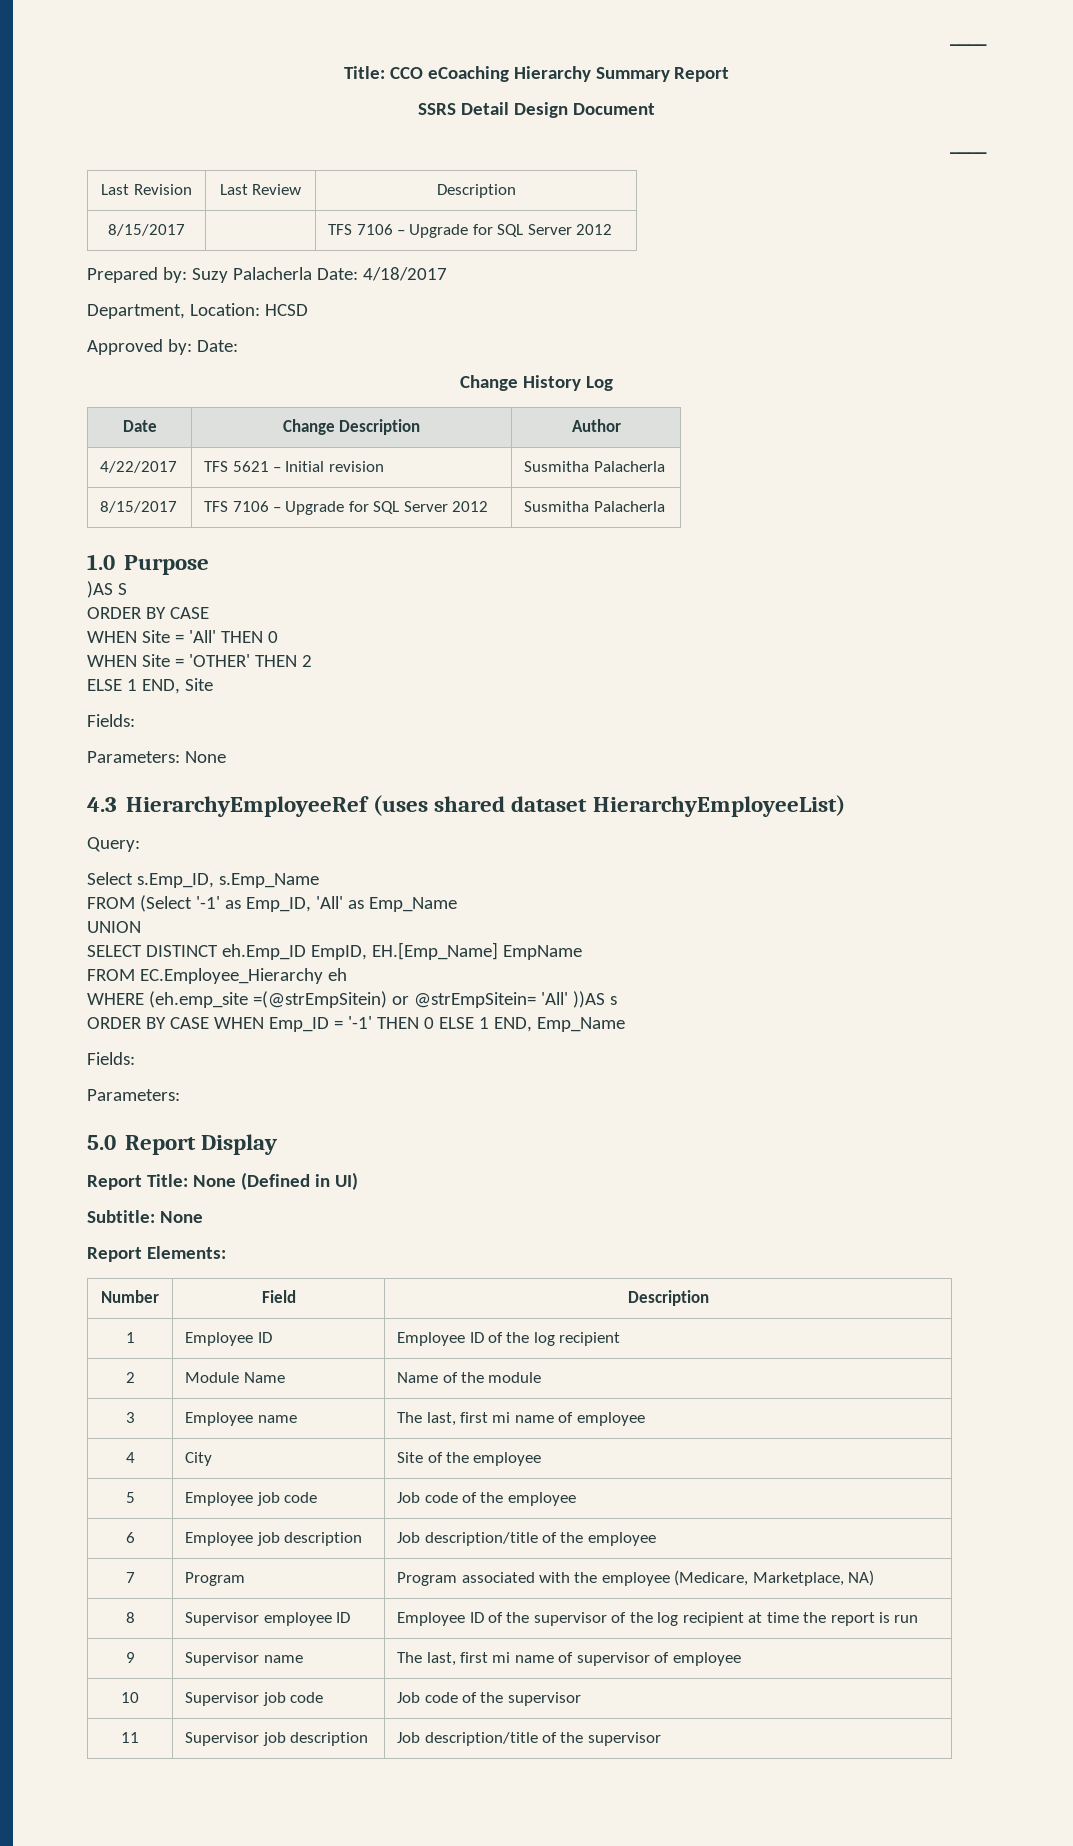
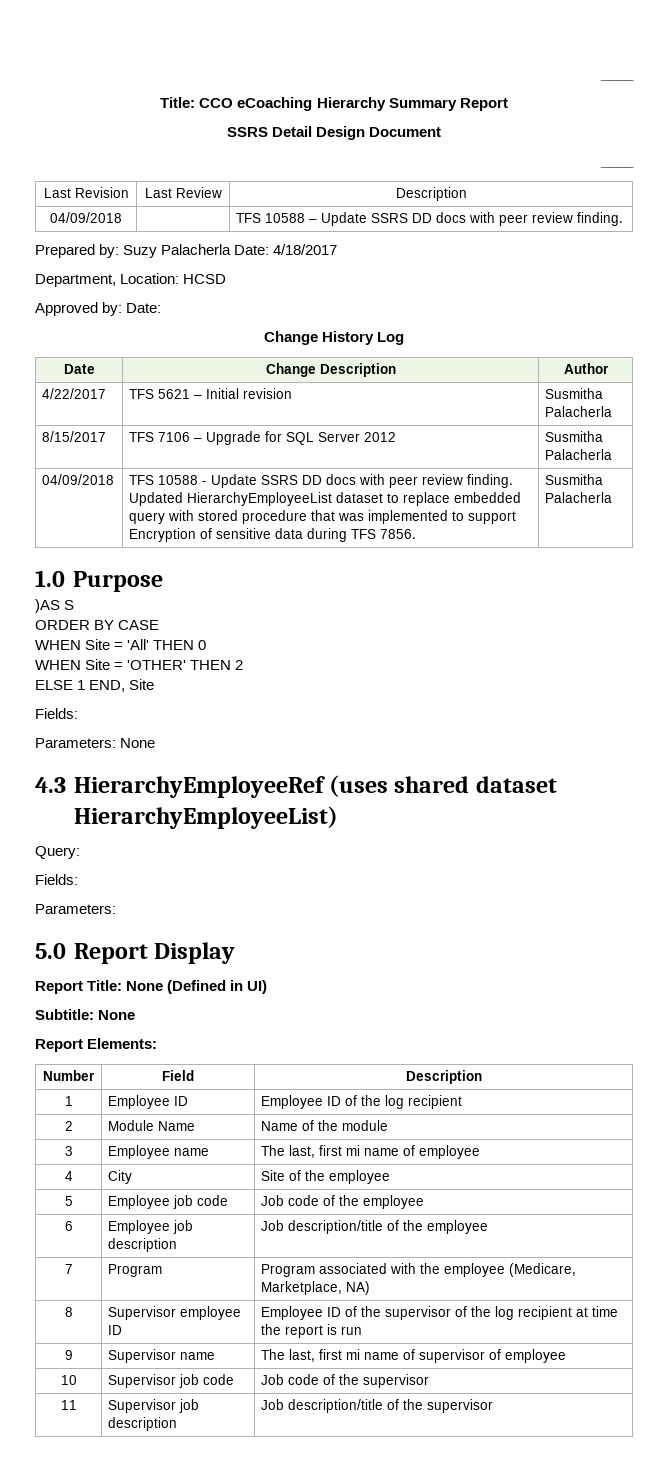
- 8/15/2017 | | TFS 7106 – Upgrade for SQL Server 2012
+ 04/09/2018 | | TFS 10588 – Update SSRS DD docs with peer review finding.
+ 04/09/2018 | TFS 10588 - Update SSRS DD docs with peer review finding. Updated HierarchyEmployeeList dataset to replace embedded query with stored procedure that was implemented to support Encryption of sensitive data during TFS 7856. | Susmitha Palacherla
- Select s.Emp_ID, s.Emp_Name
- FROM (Select '-1' as Emp_ID, 'All' as Emp_Name
- UNION
- SELECT DISTINCT eh.Emp_ID EmpID, EH.[Emp_Name] EmpName
- FROM EC.Employee_Hierarchy eh
- WHERE (eh.emp_site =(@strEmpSitein) or @strEmpSitein= 'All' ))AS s
- ORDER BY CASE WHEN Emp_ID = '-1' THEN 0 ELSE 1 END, Emp_Name

